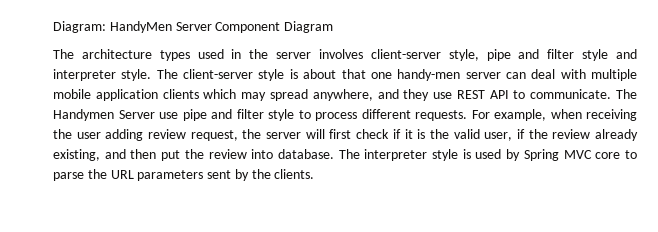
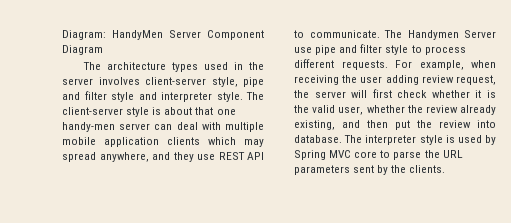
- For example, when receiving the user adding review request, the server will first check if it is the valid user, if the review already existing, and then put the review into database.
+ For example, when receiving the user adding review request, the server will first check whether it is the valid user, whether the review already existing, and then put the review into database.

